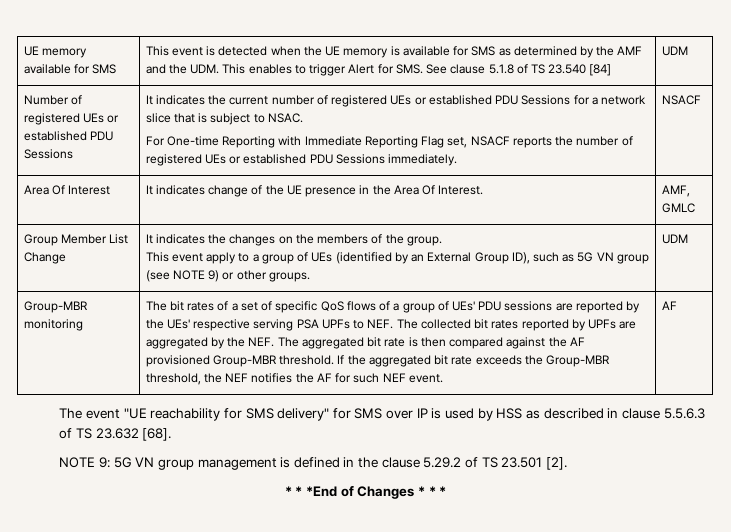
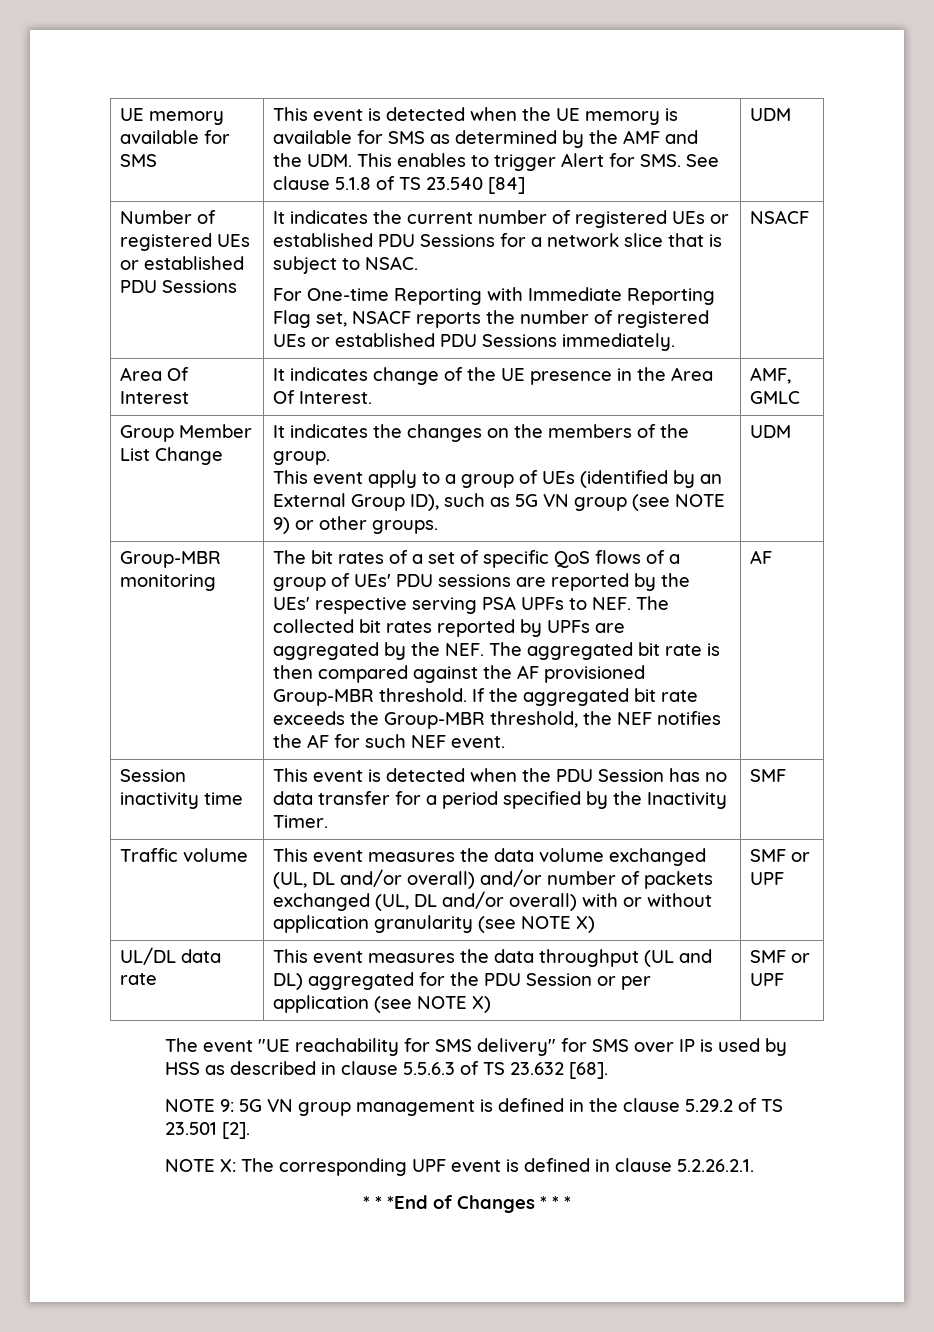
+ Session inactivity time | This event is detected when the PDU Session has no data transfer for a period specified by the Inactivity Timer. | SMF
+ Traffic volume | This event measures the data volume exchanged (UL, DL and/or overall) and/or number of packets exchanged (UL, DL and/or overall) with or without application granularity (see NOTE X) | SMF or UPF
+ UL/DL data rate | This event measures the data throughput (UL and DL) aggregated for the PDU Session or per application (see NOTE X) | SMF or UPF
+ NOTE X: The corresponding UPF event is defined in clause 5.2.26.2.1.

